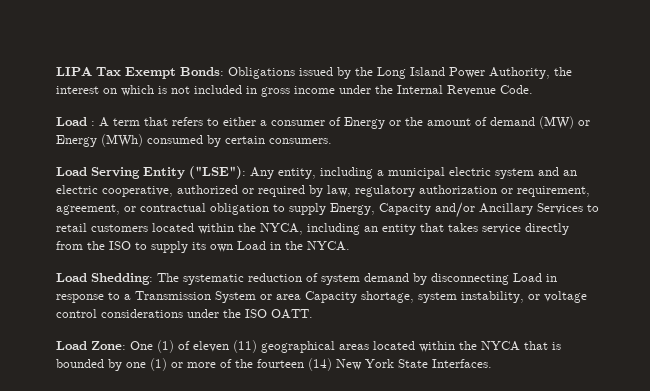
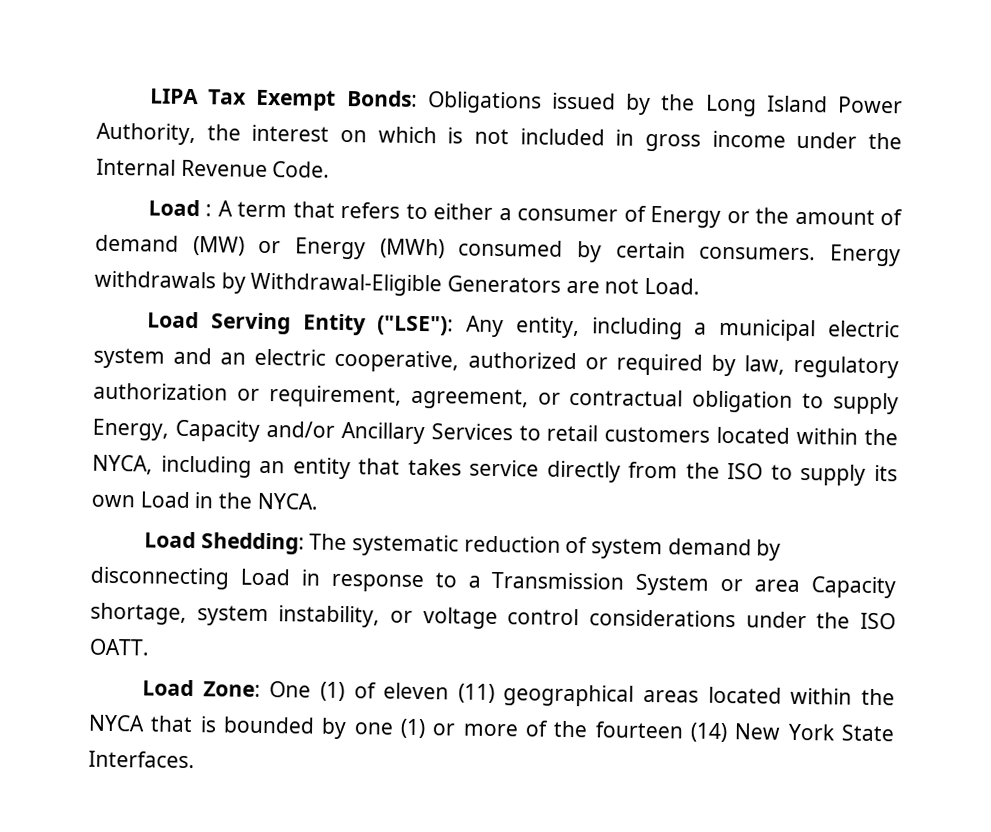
+ Energy withdrawals by Withdrawal-Eligible Generators are not Load.

